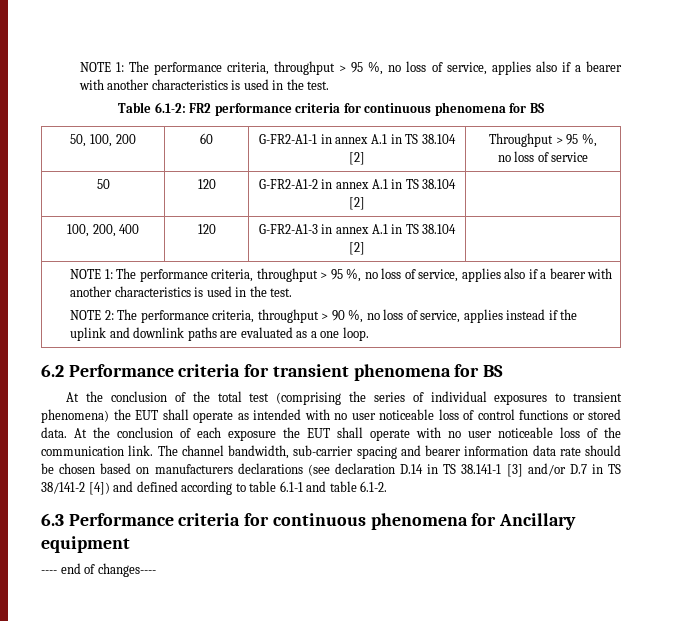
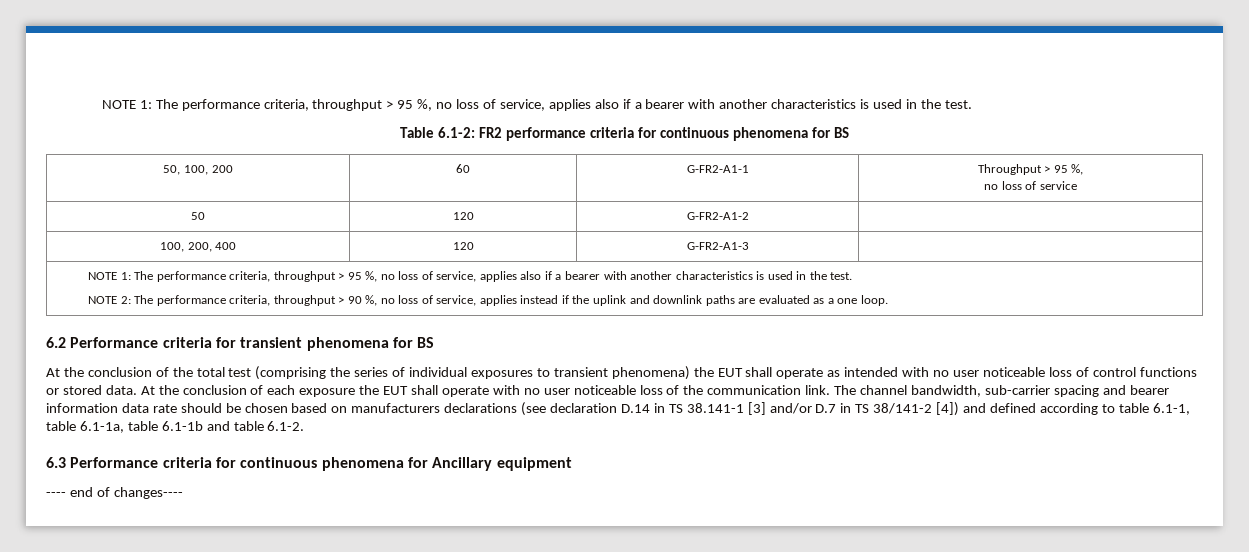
- 50, 100, 200 | 60 | G-FR2-A1-1 in annex A.1 in TS 38.104 [2] | Throughput > 95 %,
+ 50, 100, 200 | 60 | G-FR2-A1-1 | Throughput > 95 %,
- 50 | 120 | G-FR2-A1-2 in annex A.1 in TS 38.104 [2] |
+ 50 | 120 | G-FR2-A1-2 |
- 100, 200, 400 | 120 | G-FR2-A1-3 in annex A.1 in TS 38.104 [2] |
+ 100, 200, 400 | 120 | G-FR2-A1-3 |
- The channel bandwidth, sub-carrier spacing and bearer information data rate should be chosen based on manufacturers declarations (see declaration D.14 in TS 38.141-1 [3] and/or D.7 in TS 38/141-2 [4]) and defined according to table 6.1-1 and table 6.1-2.
+ The channel bandwidth, sub-carrier spacing and bearer information data rate should be chosen based on manufacturers declarations (see declaration D.14 in TS 38.141-1 [3] and/or D.7 in TS 38/141-2 [4]) and defined according to table 6.1-1, table 6.1-1a, table 6.1-1b and table 6.1-2.

